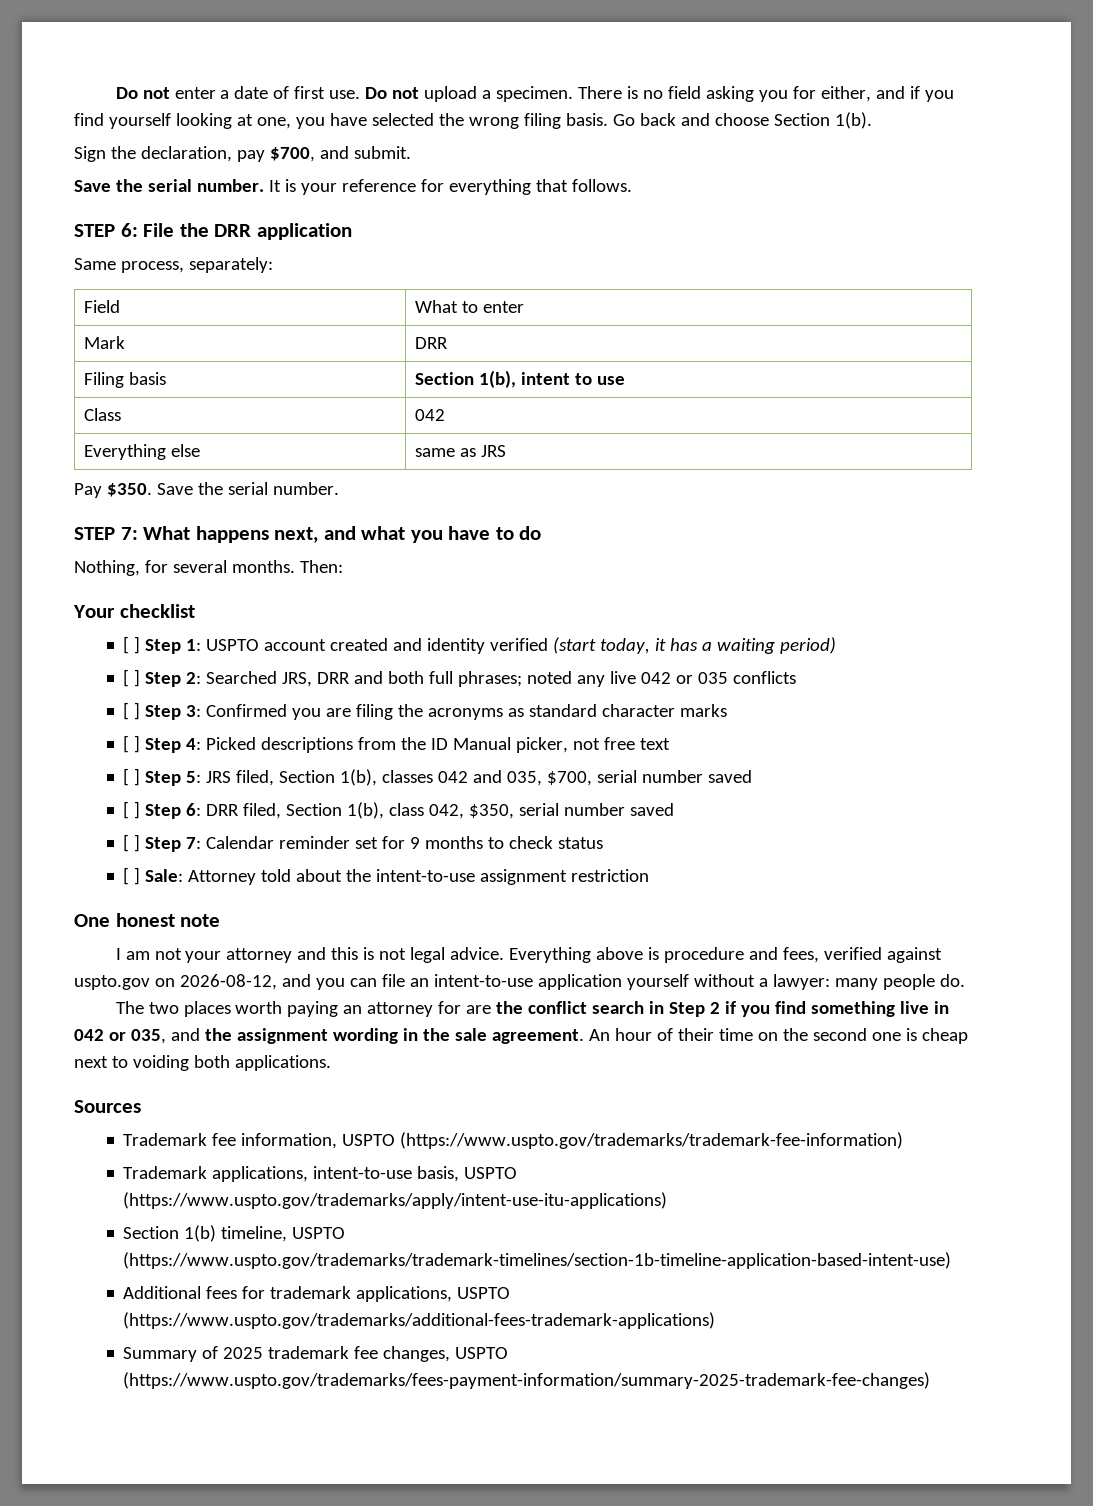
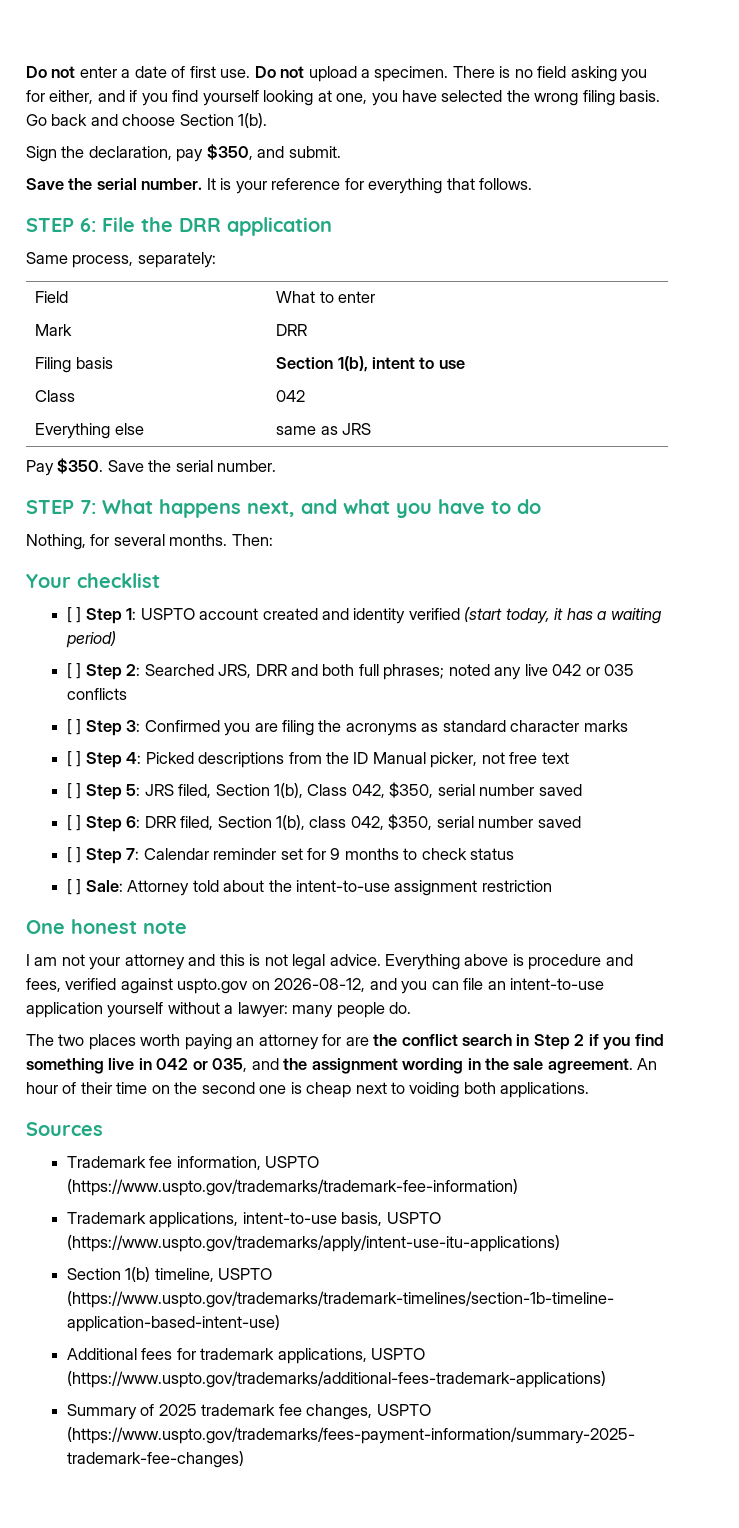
- Sign the declaration, pay $700, and submit.
+ Sign the declaration, pay $350, and submit.
- [ ] Step 5: JRS filed, Section 1(b), classes 042 and 035, $700, serial number saved
+ [ ] Step 5: JRS filed, Section 1(b), Class 042, $350, serial number saved

